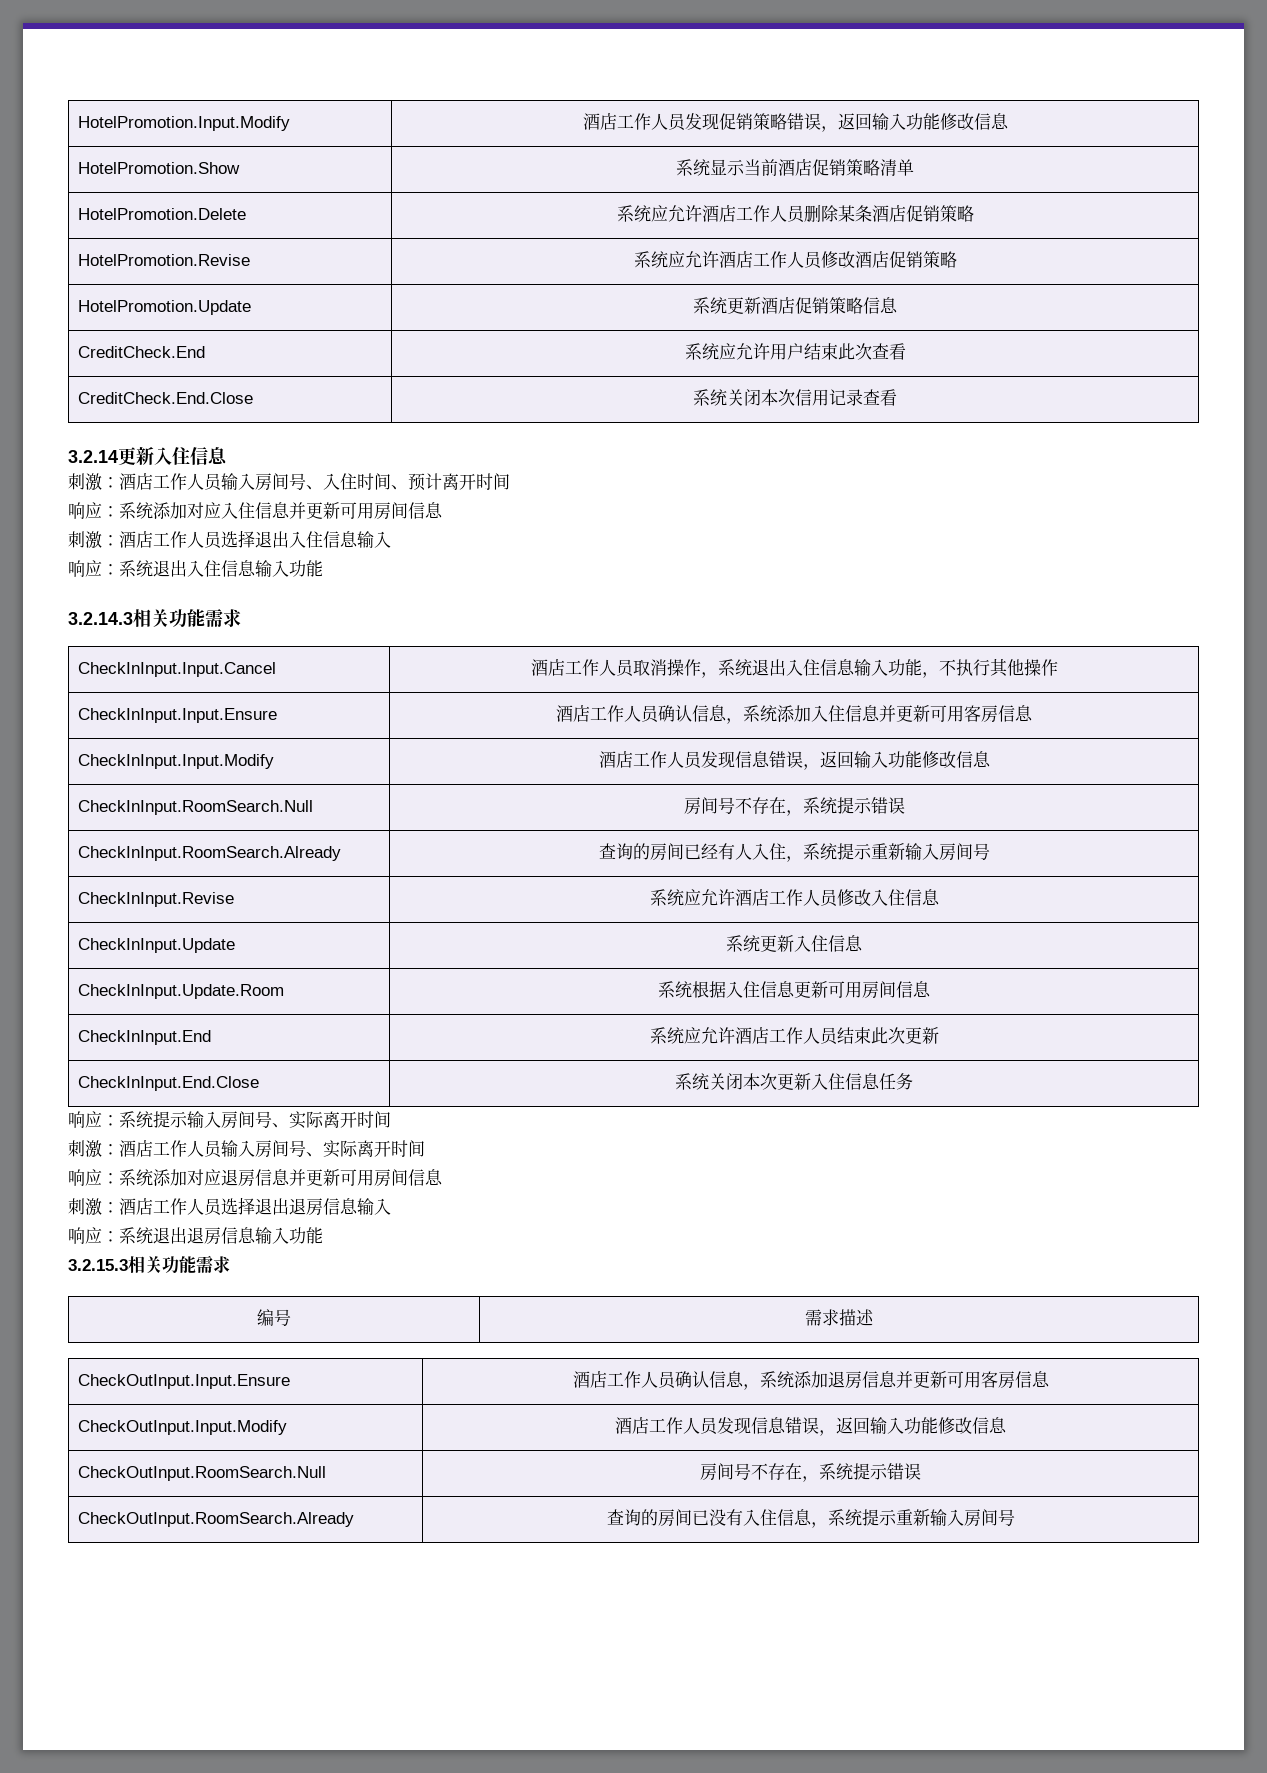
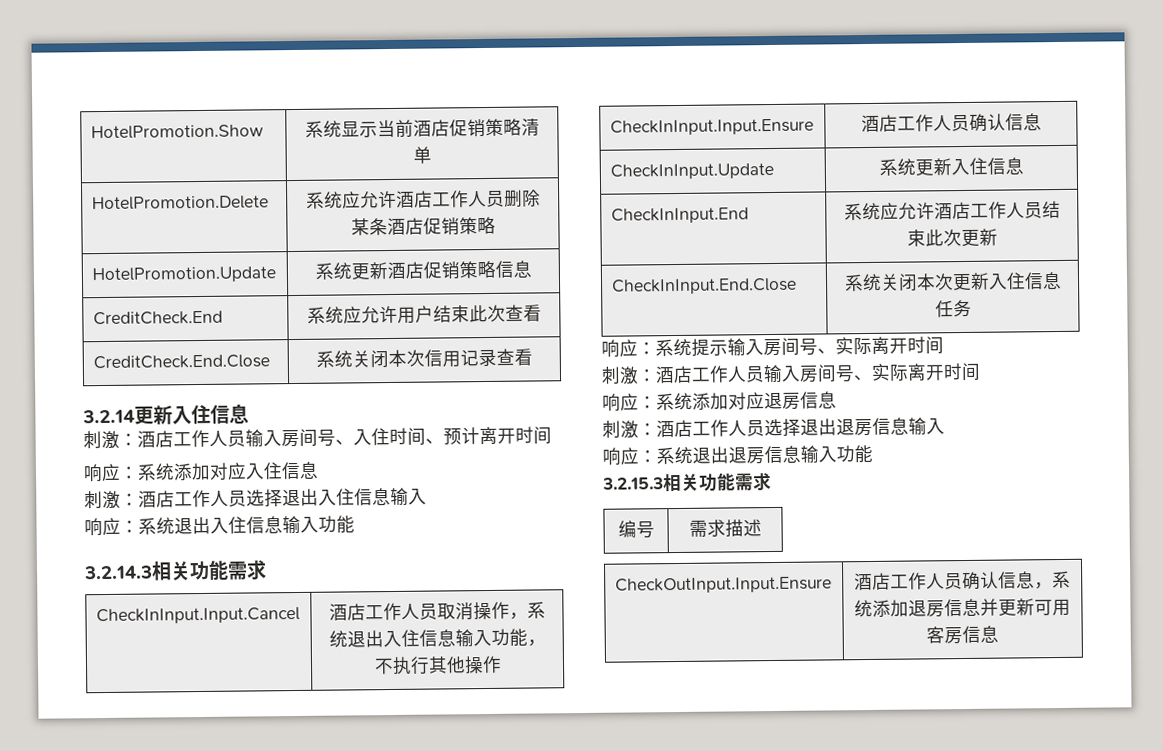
- HotelPromotion.Input.Modify | 酒店工作人员发现促销策略错误，返回输入功能修改信息
- HotelPromotion.Revise | 系统应允许酒店工作人员修改酒店促销策略
- 响应：系统添加对应入住信息并更新可用房间信息
+ 响应：系统添加对应入住信息
- CheckInInput.Input.Ensure | 酒店工作人员确认信息，系统添加入住信息并更新可用客房信息
- CheckInInput.Input.Modify | 酒店工作人员发现信息错误，返回输入功能修改信息
- CheckInInput.RoomSearch.Null | 房间号不存在，系统提示错误
- CheckInInput.RoomSearch.Already | 查询的房间已经有人入住，系统提示重新输入房间号
- CheckInInput.Revise | 系统应允许酒店工作人员修改入住信息
+ CheckInInput.Input.Ensure | 酒店工作人员确认信息
- CheckInInput.Update.Room | 系统根据入住信息更新可用房间信息
- 响应：系统添加对应退房信息并更新可用房间信息
+ 响应：系统添加对应退房信息
- CheckOutInput.Input.Modify | 酒店工作人员发现信息错误，返回输入功能修改信息
- CheckOutInput.RoomSearch.Null | 房间号不存在，系统提示错误
- CheckOutInput.RoomSearch.Already | 查询的房间已没有入住信息，系统提示重新输入房间号

